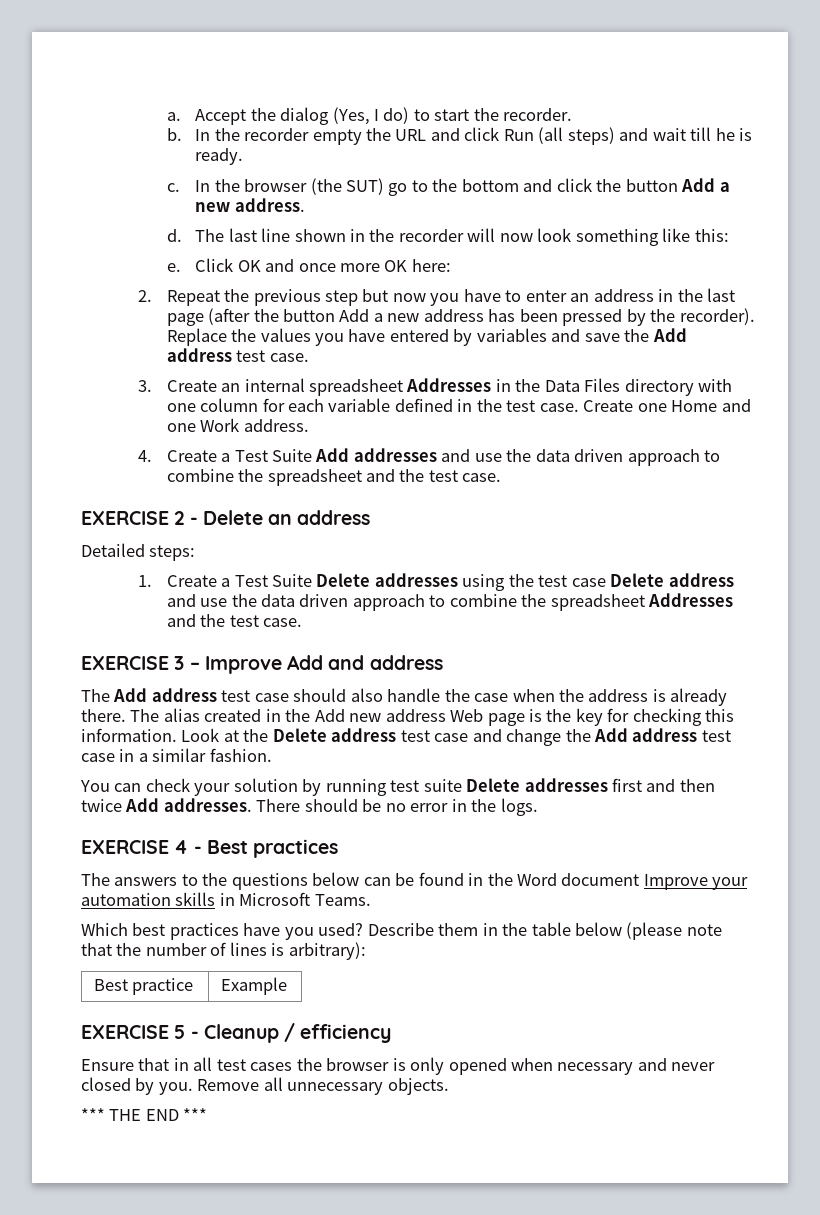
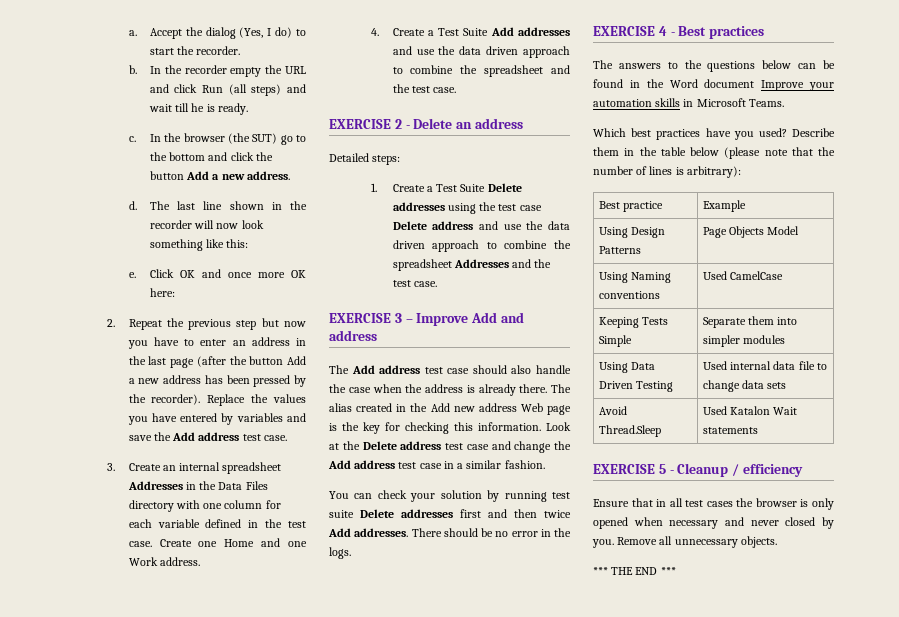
+ Using Design Patterns | Page Objects Model
+ Using Naming conventions | Used CamelCase
+ Keeping Tests Simple | Separate them into simpler modules
+ Using Data Driven Testing | Used internal data file to change data sets
+ Avoid Thread.Sleep | Used Katalon Wait statements

